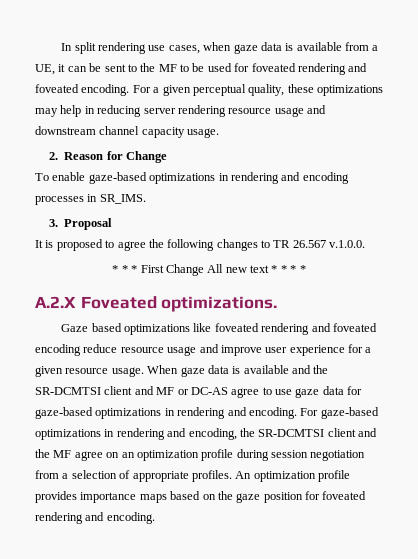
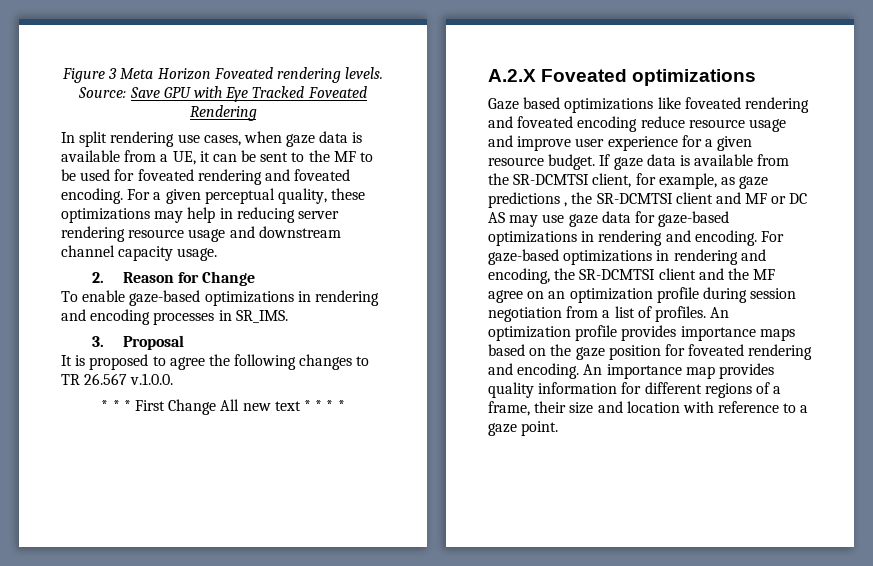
+ Figure 3 Meta Horizon Foveated rendering levels. Source: Save GPU with Eye Tracked Foveated Rendering
- A.2.X Foveated optimizations.
+ A.2.X Foveated optimizations
- Gaze based optimizations like foveated rendering and foveated encoding reduce resource usage and improve user experience for a given resource usage. When gaze data is available and the SR-DCMTSI client and MF or DC-AS agree to use gaze data for gaze-based optimizations in rendering and encoding.
+ Gaze based optimizations like foveated rendering and foveated encoding reduce resource usage and improve user experience for a given resource budget. If gaze data is available from the SR-DCMTSI client, for example, as gaze predictions , the SR-DCMTSI client and MF or DC AS may use gaze data for gaze-based optimizations in rendering and encoding.
- For gaze-based optimizations in rendering and encoding, the SR-DCMTSI client and the MF agree on an optimization profile during session negotiation from a selection of appropriate profiles.
+ For gaze-based optimizations in rendering and encoding, the SR-DCMTSI client and the MF agree on an optimization profile during session negotiation from a list of profiles.
+ An importance map provides quality information for different regions of a frame, their size and location with reference to a gaze point.

